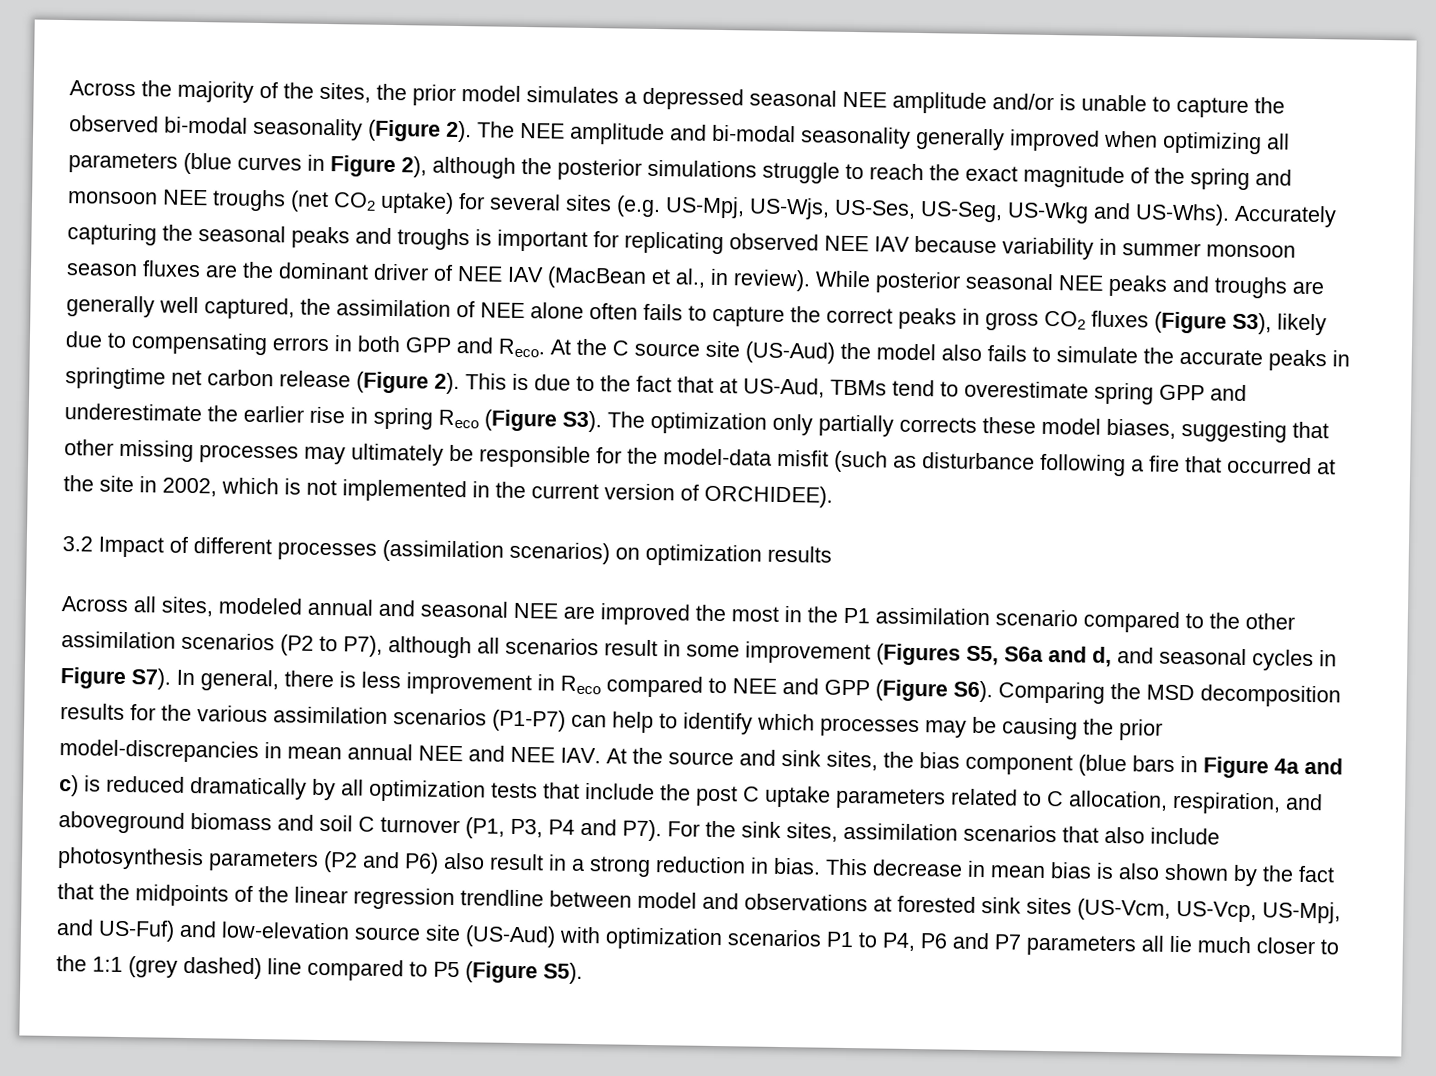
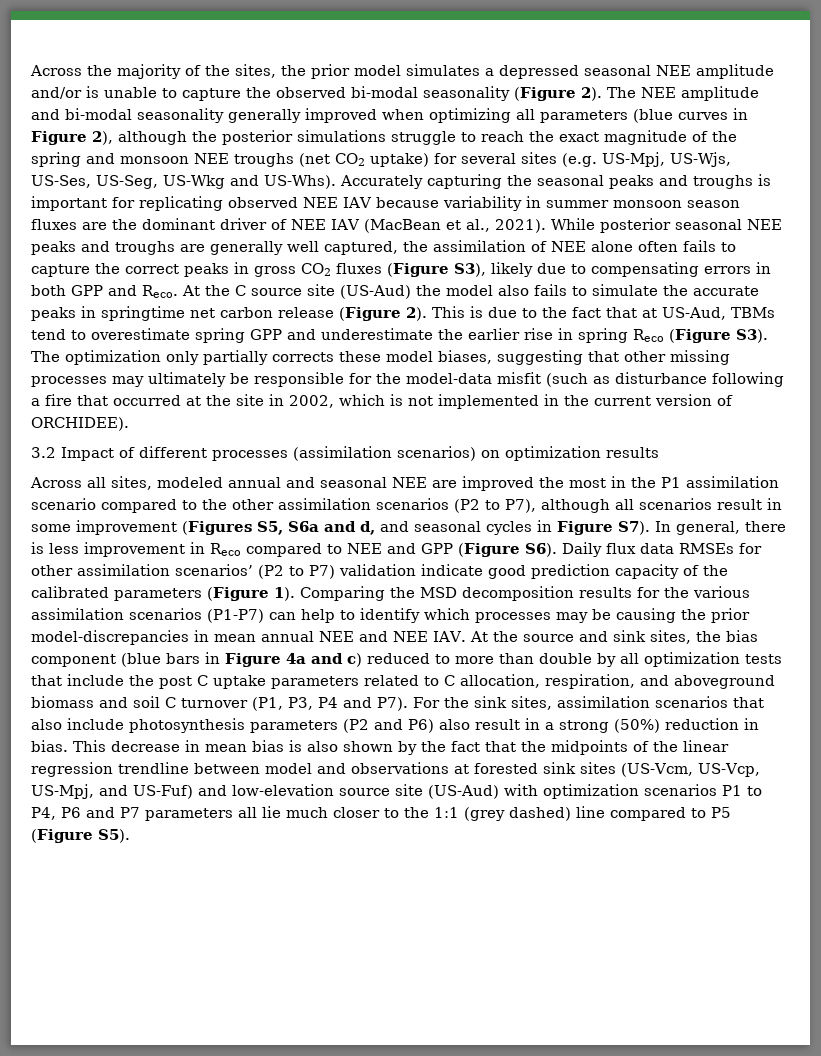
- Accurately capturing the seasonal peaks and troughs is important for replicating observed NEE IAV because variability in summer monsoon season fluxes are the dominant driver of NEE IAV (MacBean et al., in review).
+ Accurately capturing the seasonal peaks and troughs is important for replicating observed NEE IAV because variability in summer monsoon season fluxes are the dominant driver of NEE IAV (MacBean et al., 2021).
- Across all sites, modeled annual and seasonal NEE are improved the most in the P1 assimilation scenario compared to the other assimilation scenarios (P2 to P7), although all scenarios result in some improvement (Figures S5, S6a and d, and seasonal cycles in Figure S7). In general, there is less improvement in Reco compared to NEE and GPP (Figure S6). Comparing the MSD decomposition results for the various assimilation scenarios (P1-P7) can help to identify which processes may be causing the prior model-discrepancies in mean annual NEE and NEE IAV. At the source and sink sites, the bias component (blue bars in Figure 4a and c) is reduced dramatically by all optimization tests that include the post C uptake parameters related to C allocation, respiration, and aboveground biomass and soil C turnover (P1, P3, P4 and P7). For the sink sites, assimilation scenarios that also include photosynthesis parameters (P2 and P6) also result in a strong reduction in bias.
+ Across all sites, modeled annual and seasonal NEE are improved the most in the P1 assimilation scenario compared to the other assimilation scenarios (P2 to P7), although all scenarios result in some improvement (Figures S5, S6a and d, and seasonal cycles in Figure S7). In general, there is less improvement in Reco compared to NEE and GPP (Figure S6). Daily flux data RMSEs for other assimilation scenarios’ (P2 to P7) validation indicate good prediction capacity of the calibrated parameters (Figure 1). Comparing the MSD decomposition results for the various assimilation scenarios (P1-P7) can help to identify which processes may be causing the prior model-discrepancies in mean annual NEE and NEE IAV. At the source and sink sites, the bias component (blue bars in Figure 4a and c) reduced to more than double by all optimization tests that include the post C uptake parameters related to C allocation, respiration, and aboveground biomass and soil C turnover (P1, P3, P4 and P7). For the sink sites, assimilation scenarios that also include photosynthesis parameters (P2 and P6) also result in a strong (50%) reduction in bias.

